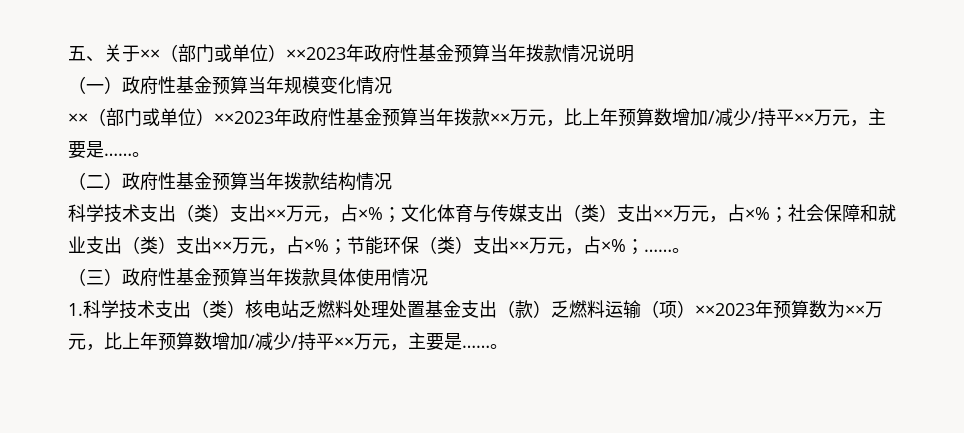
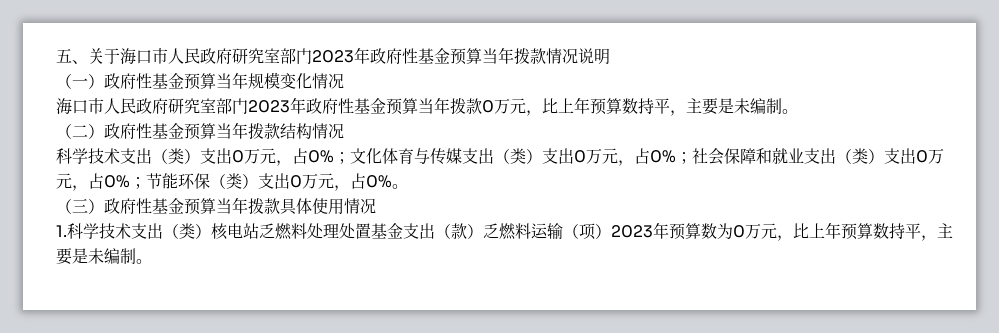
- 五、关于××（部门或单位）××2023年政府性基金预算当年拨款情况说明
+ 五、关于海口市人民政府研究室部门2023年政府性基金预算当年拨款情况说明
- ××（部门或单位）××2023年政府性基金预算当年拨款××万元，比上年预算数增加/减少/持平××万元，主要是……。
+ 海口市人民政府研究室部门2023年政府性基金预算当年拨款0万元，比上年预算数持平，主要是未编制。
- 科学技术支出（类）支出××万元，占×%；文化体育与传媒支出（类）支出××万元，占×%；社会保障和就业支出（类）支出××万元，占×%；节能环保（类）支出××万元，占×%；……。
+ 科学技术支出（类）支出0万元，占0%；文化体育与传媒支出（类）支出0万元，占0%；社会保障和就业支出（类）支出0万元，占0%；节能环保（类）支出0万元，占0%。
- 1.科学技术支出（类）核电站乏燃料处理处置基金支出（款）乏燃料运输（项）××2023年预算数为××万元，比上年预算数增加/减少/持平××万元，主要是……。
+ 1.科学技术支出（类）核电站乏燃料处理处置基金支出（款）乏燃料运输（项）2023年预算数为0万元，比上年预算数持平，主要是未编制。

